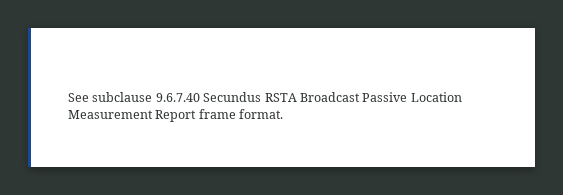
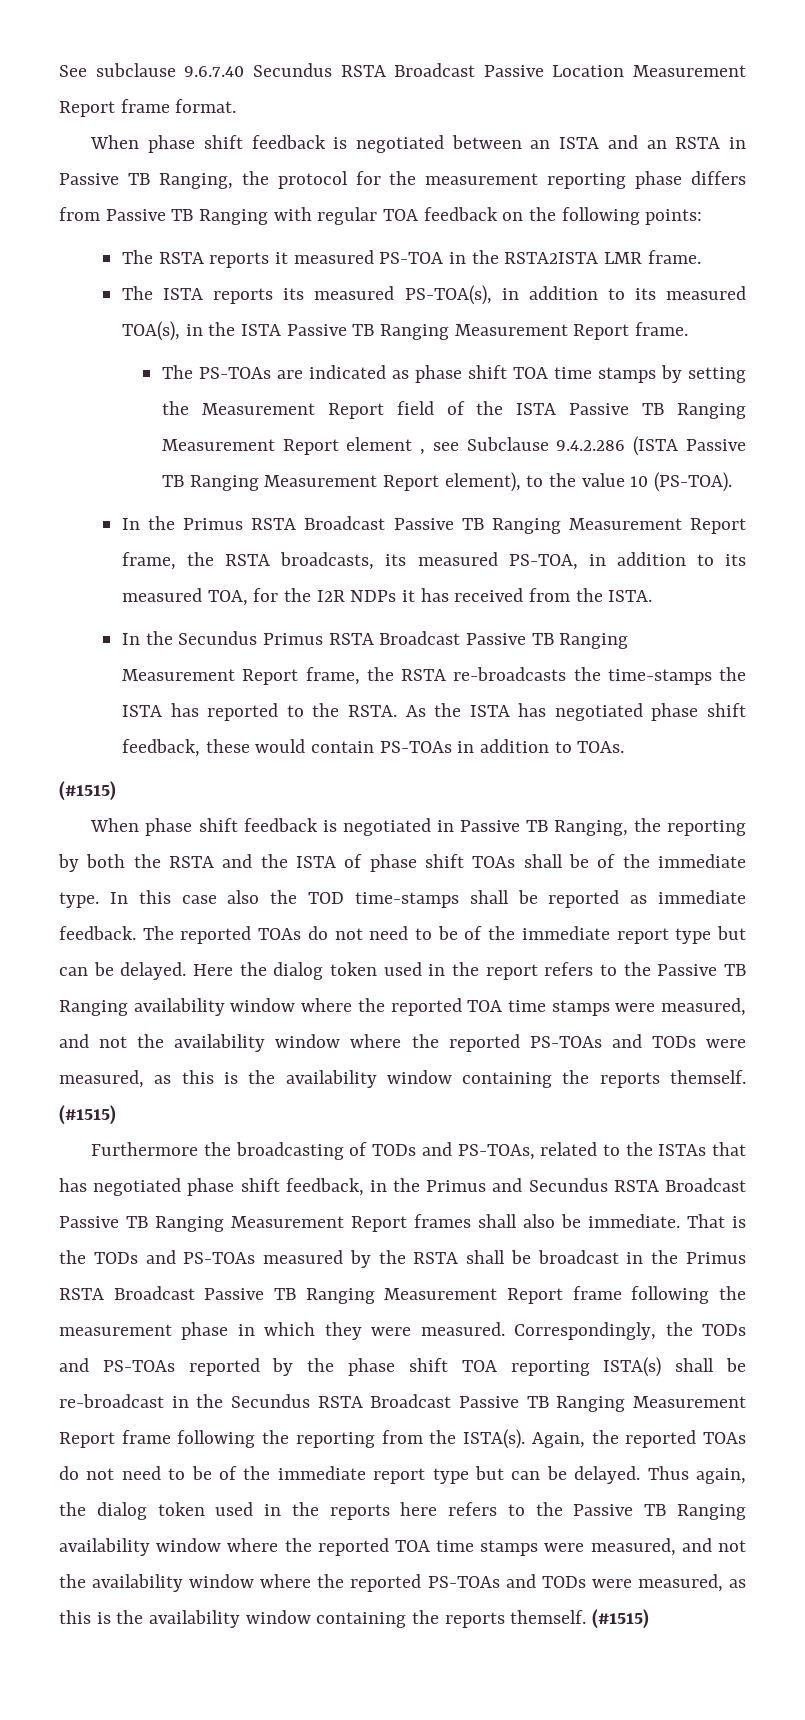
+ When phase shift feedback is negotiated between an ISTA and an RSTA in Passive TB Ranging, the protocol for the measurement reporting phase differs from Passive TB Ranging with regular TOA feedback on the following points:
+ The RSTA reports it measured PS-TOA in the RSTA2ISTA LMR frame.
+ The ISTA reports its measured PS-TOA(s), in addition to its measured TOA(s), in the ISTA Passive TB Ranging Measurement Report frame.
+ The PS-TOAs are indicated as phase shift TOA time stamps by setting the Measurement Report field of the ISTA Passive TB Ranging Measurement Report element , see Subclause 9.4.2.286 (ISTA Passive TB Ranging Measurement Report element), to the value 10 (PS-TOA).
+ In the Primus RSTA Broadcast Passive TB Ranging Measurement Report frame, the RSTA broadcasts, its measured PS-TOA, in addition to its measured TOA, for the I2R NDPs it has received from the ISTA.
+ In the Secundus Primus RSTA Broadcast Passive TB Ranging Measurement Report frame, the RSTA re-broadcasts the time-stamps the ISTA has reported to the RSTA. As the ISTA has negotiated phase shift feedback, these would contain PS-TOAs in addition to TOAs.
+ (#1515)
+ When phase shift feedback is negotiated in Passive TB Ranging, the reporting by both the RSTA and the ISTA of phase shift TOAs shall be of the immediate type. In this case also the TOD time-stamps shall be reported as immediate feedback. The reported TOAs do not need to be of the immediate report type but can be delayed. Here the dialog token used in the report refers to the Passive TB Ranging availability window where the reported TOA time stamps were measured, and not the availability window where the reported PS-TOAs and TODs were measured, as this is the availability window containing the reports themself. (#1515)
+ Furthermore the broadcasting of TODs and PS-TOAs, related to the ISTAs that has negotiated phase shift feedback, in the Primus and Secundus RSTA Broadcast Passive TB Ranging Measurement Report frames shall also be immediate. That is the TODs and PS-TOAs measured by the RSTA shall be broadcast in the Primus RSTA Broadcast Passive TB Ranging Measurement Report frame following the measurement phase in which they were measured. Correspondingly, the TODs and PS-TOAs reported by the phase shift TOA reporting ISTA(s) shall be re-broadcast in the Secundus RSTA Broadcast Passive TB Ranging Measurement Report frame following the reporting from the ISTA(s). Again, the reported TOAs do not need to be of the immediate report type but can be delayed. Thus again, the dialog token used in the reports here refers to the Passive TB Ranging availability window where the reported TOA time stamps were measured, and not the availability window where the reported PS-TOAs and TODs were measured, as this is the availability window containing the reports themself. (#1515)

